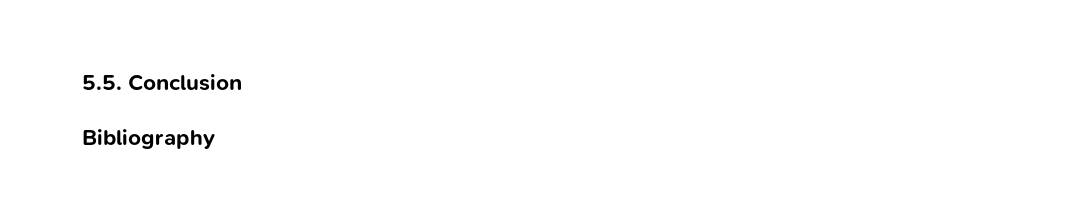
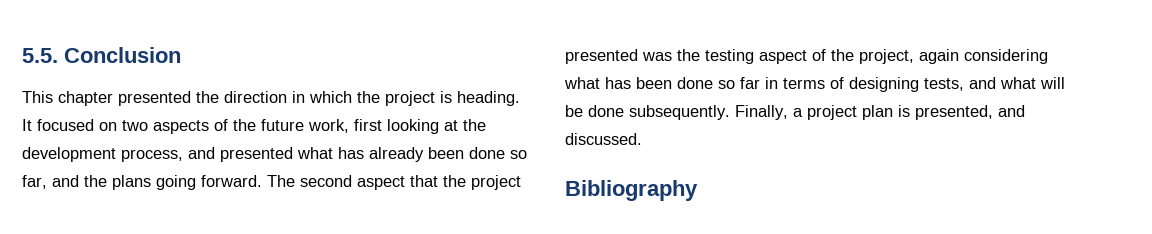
+ This chapter presented the direction in which the project is heading. It focused on two aspects of the future work, first looking at the development process, and presented what has already been done so far, and the plans going forward. The second aspect that the project presented was the testing aspect of the project, again considering what has been done so far in terms of designing tests, and what will be done subsequently. Finally, a project plan is presented, and discussed.

